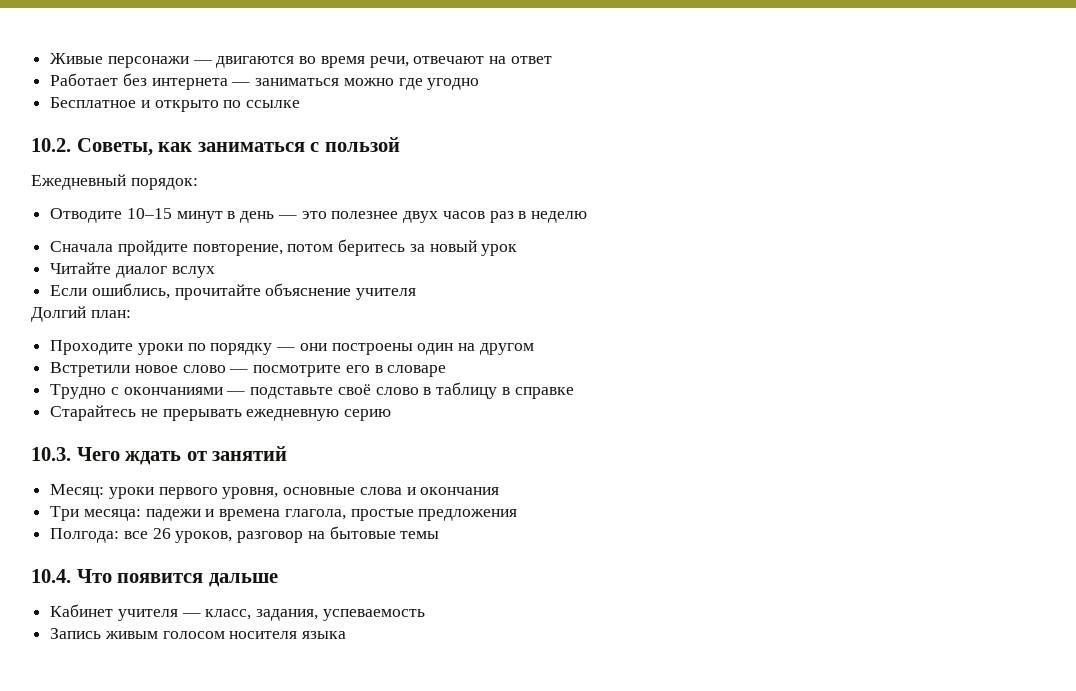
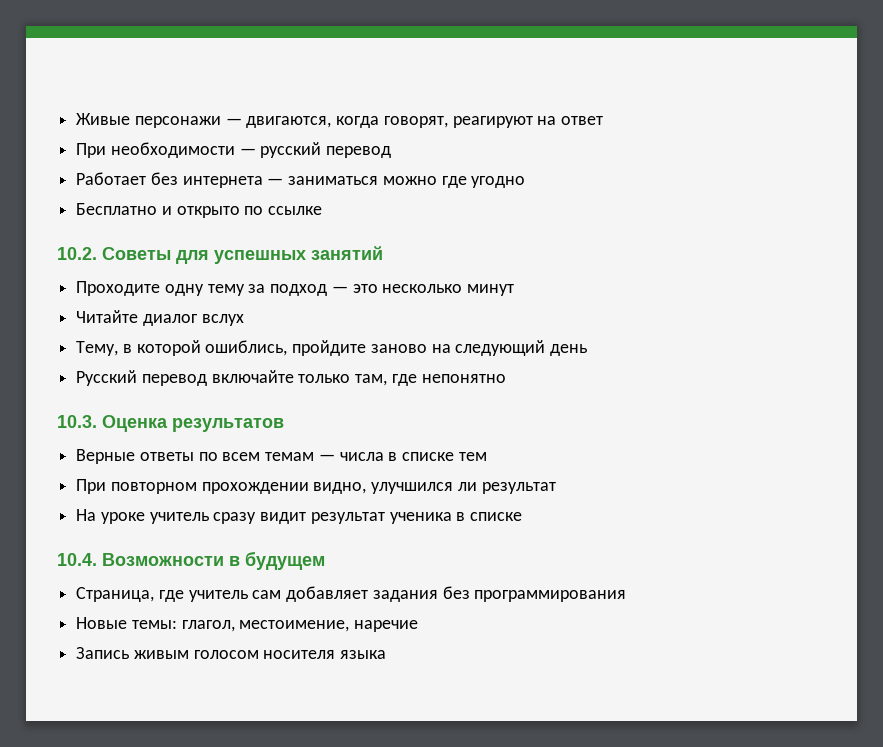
- Живые персонажи — двигаются во время речи, отвечают на ответ
+ Живые персонажи — двигаются, когда говорят, реагируют на ответ
+ При необходимости — русский перевод
- Бесплатное и открыто по ссылке
+ Бесплатно и открыто по ссылке
- 10.2. Советы, как заниматься с пользой
- Ежедневный порядок:
- Отводите 10–15 минут в день — это полезнее двух часов раз в неделю
- Сначала пройдите повторение, потом беритесь за новый урок
+ 10.2. Советы для успешных занятий
+ Проходите одну тему за подход — это несколько минут
  Читайте диалог вслух
- Если ошиблись, прочитайте объяснение учителя
- Долгий план:
- Проходите уроки по порядку — они построены один на другом
- Встретили новое слово — посмотрите его в словаре
- Трудно с окончаниями — подставьте своё слово в таблицу в справке
- Старайтесь не прерывать ежедневную серию
- 10.3. Чего ждать от занятий
- Месяц: уроки первого уровня, основные слова и окончания
- Три месяца: падежи и времена глагола, простые предложения
- Полгода: все 26 уроков, разговор на бытовые темы
- 10.4. Что появится дальше
- Кабинет учителя — класс, задания, успеваемость
+ Тему, в которой ошиблись, пройдите заново на следующий день
+ Русский перевод включайте только там, где непонятно
+ 10.3. Оценка результатов
+ Верные ответы по всем темам — числа в списке тем
+ При повторном прохождении видно, улучшился ли результат
+ На уроке учитель сразу видит результат ученика в списке
+ 10.4. Возможности в будущем
+ Страница, где учитель сам добавляет задания без программирования
+ Новые темы: глагол, местоимение, наречие

